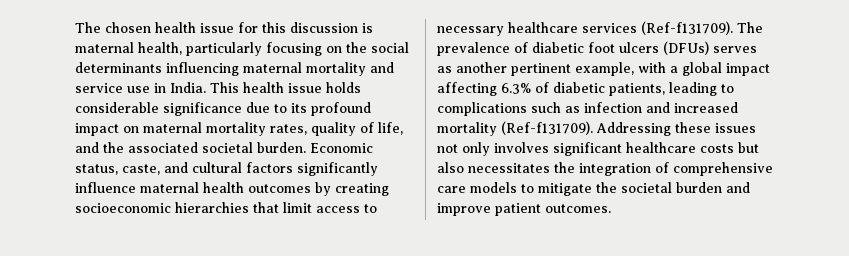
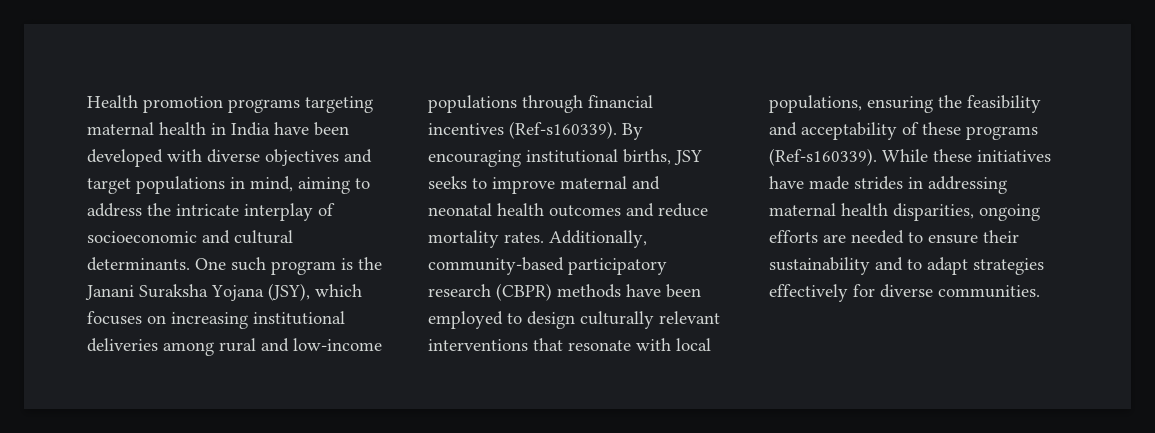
- The chosen health issue for this discussion is maternal health, particularly focusing on the social determinants influencing maternal mortality and service use in India. This health issue holds considerable significance due to its profound impact on maternal mortality rates, quality of life, and the associated societal burden. Economic status, caste, and cultural factors significantly influence maternal health outcomes by creating socioeconomic hierarchies that limit access to necessary healthcare services (Ref-f131709). The prevalence of diabetic foot ulcers (DFUs) serves as another pertinent example, with a global impact affecting 6.3% of diabetic patients, leading to complications such as infection and increased mortality (Ref-f131709). Addressing these issues not only involves significant healthcare costs but also necessitates the integration of comprehensive care models to mitigate the societal burden and improve patient outcomes.
+ Health promotion programs targeting maternal health in India have been developed with diverse objectives and target populations in mind, aiming to address the intricate interplay of socioeconomic and cultural determinants. One such program is the Janani Suraksha Yojana (JSY), which focuses on increasing institutional deliveries among rural and low-income populations through financial incentives (Ref-s160339). By encouraging institutional births, JSY seeks to improve maternal and neonatal health outcomes and reduce mortality rates. Additionally, community-based participatory research (CBPR) methods have been employed to design culturally relevant interventions that resonate with local populations, ensuring the feasibility and acceptability of these programs (Ref-s160339). While these initiatives have made strides in addressing maternal health disparities, ongoing efforts are needed to ensure their sustainability and to adapt strategies effectively for diverse communities.

